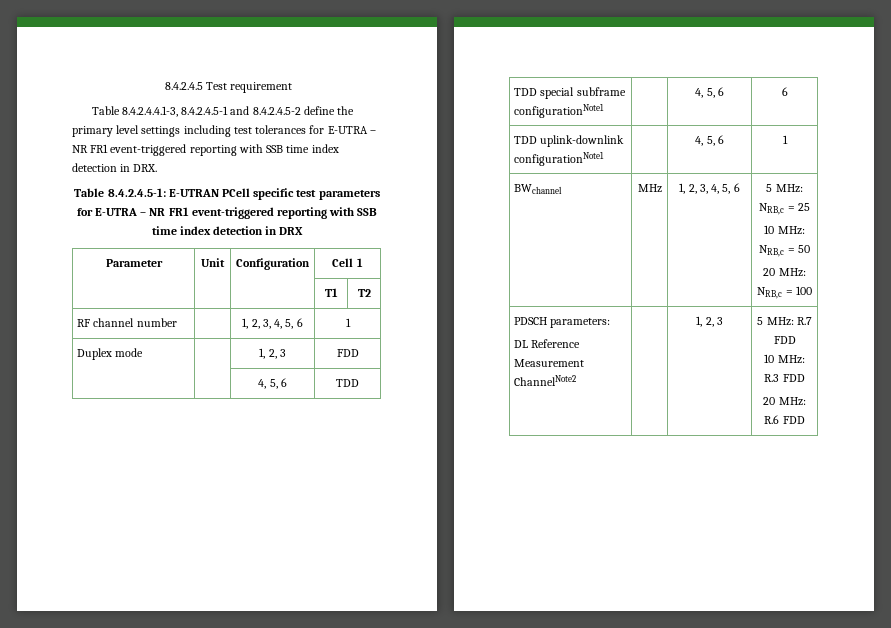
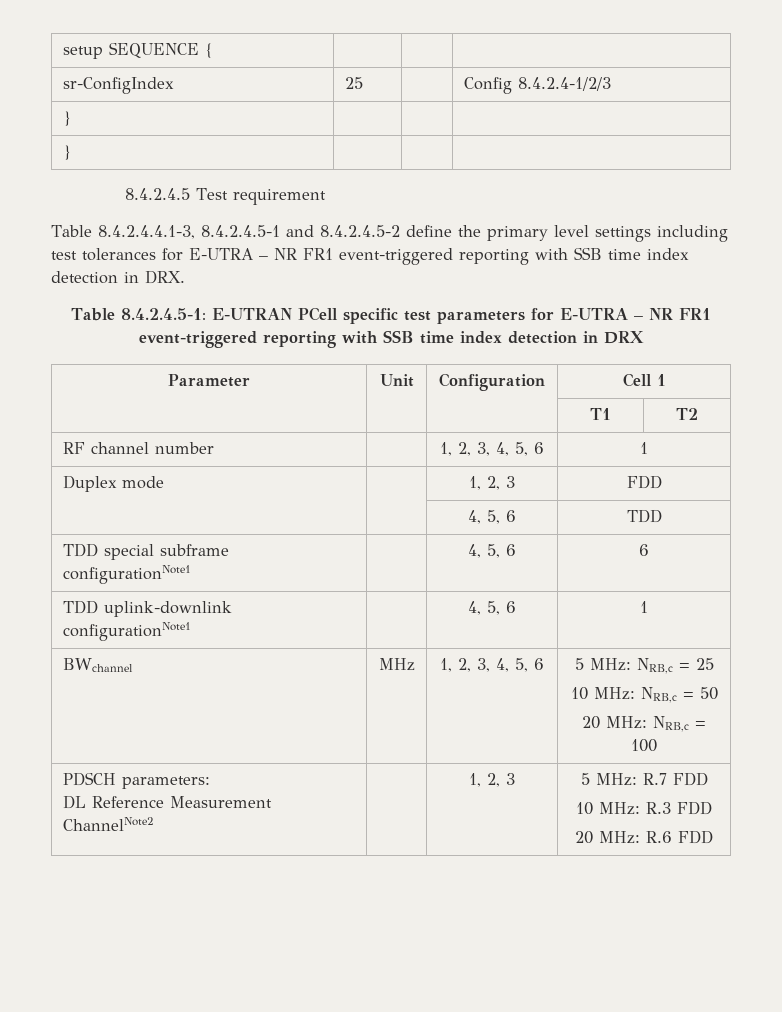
+ setup SEQUENCE { | | |
+ sr-ConfigIndex | 25 | | Config 8.4.2.4-1/2/3
+ } | | |
+ } | | |

